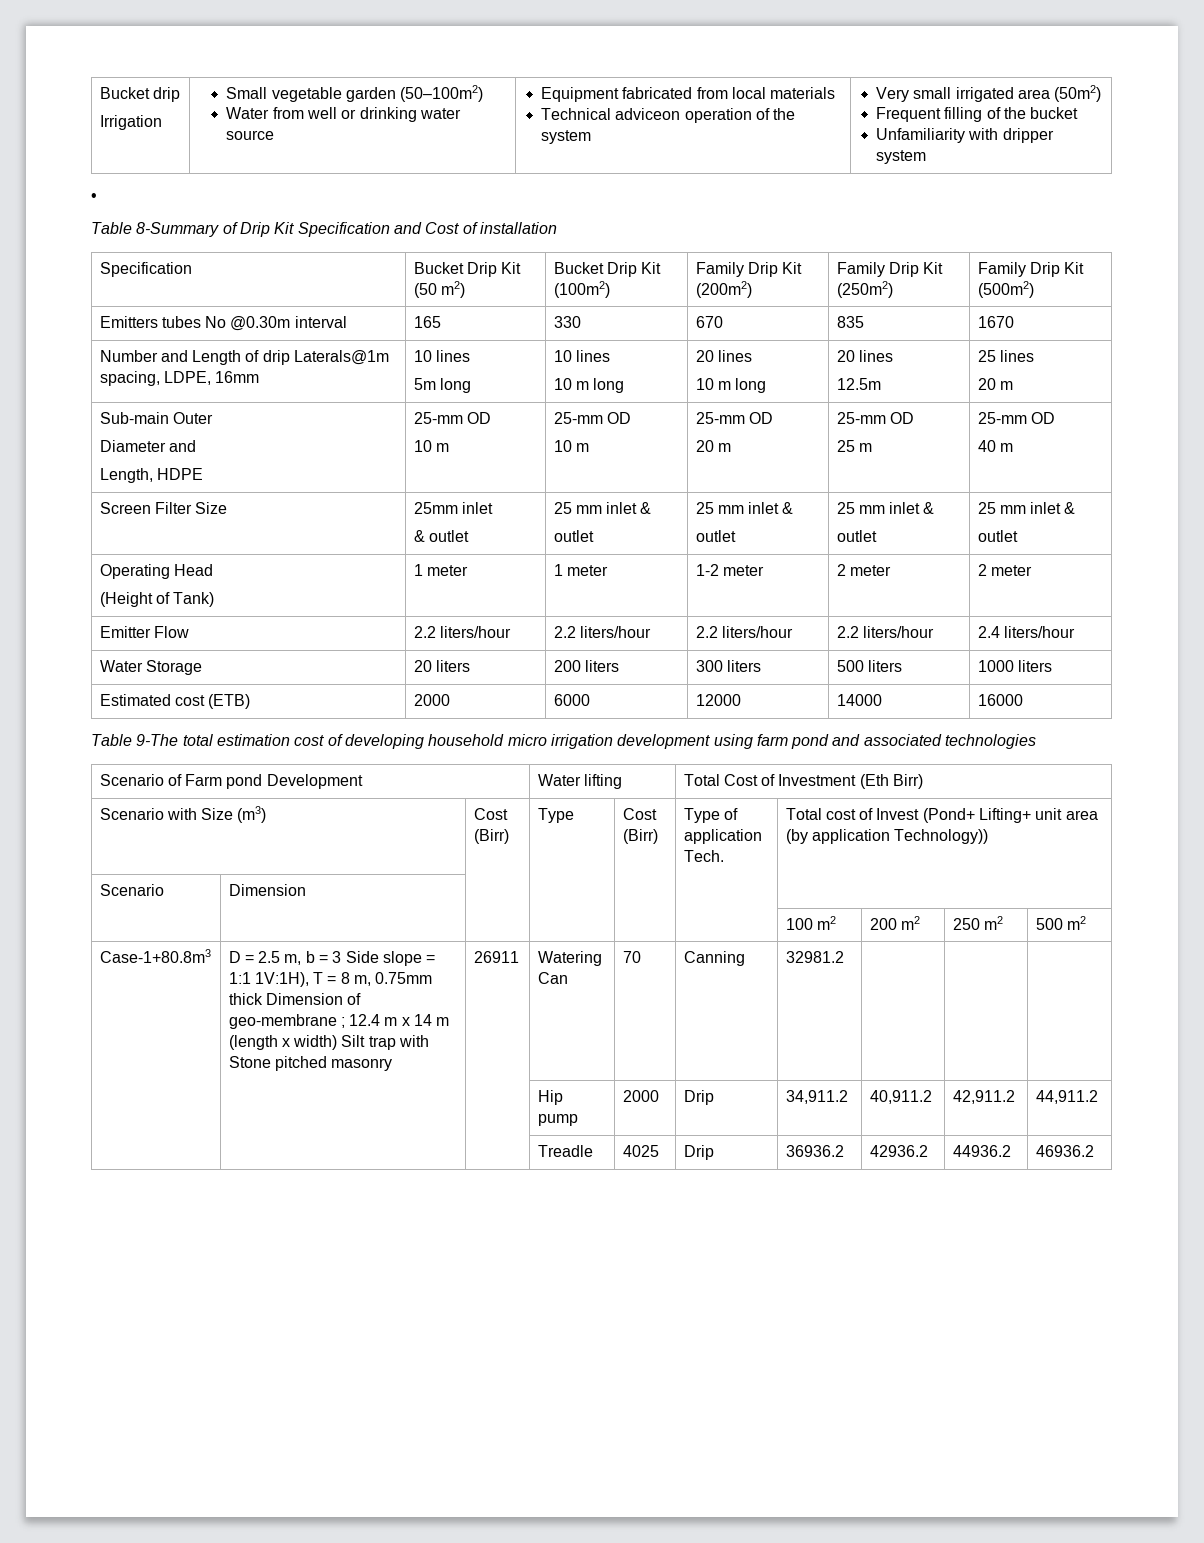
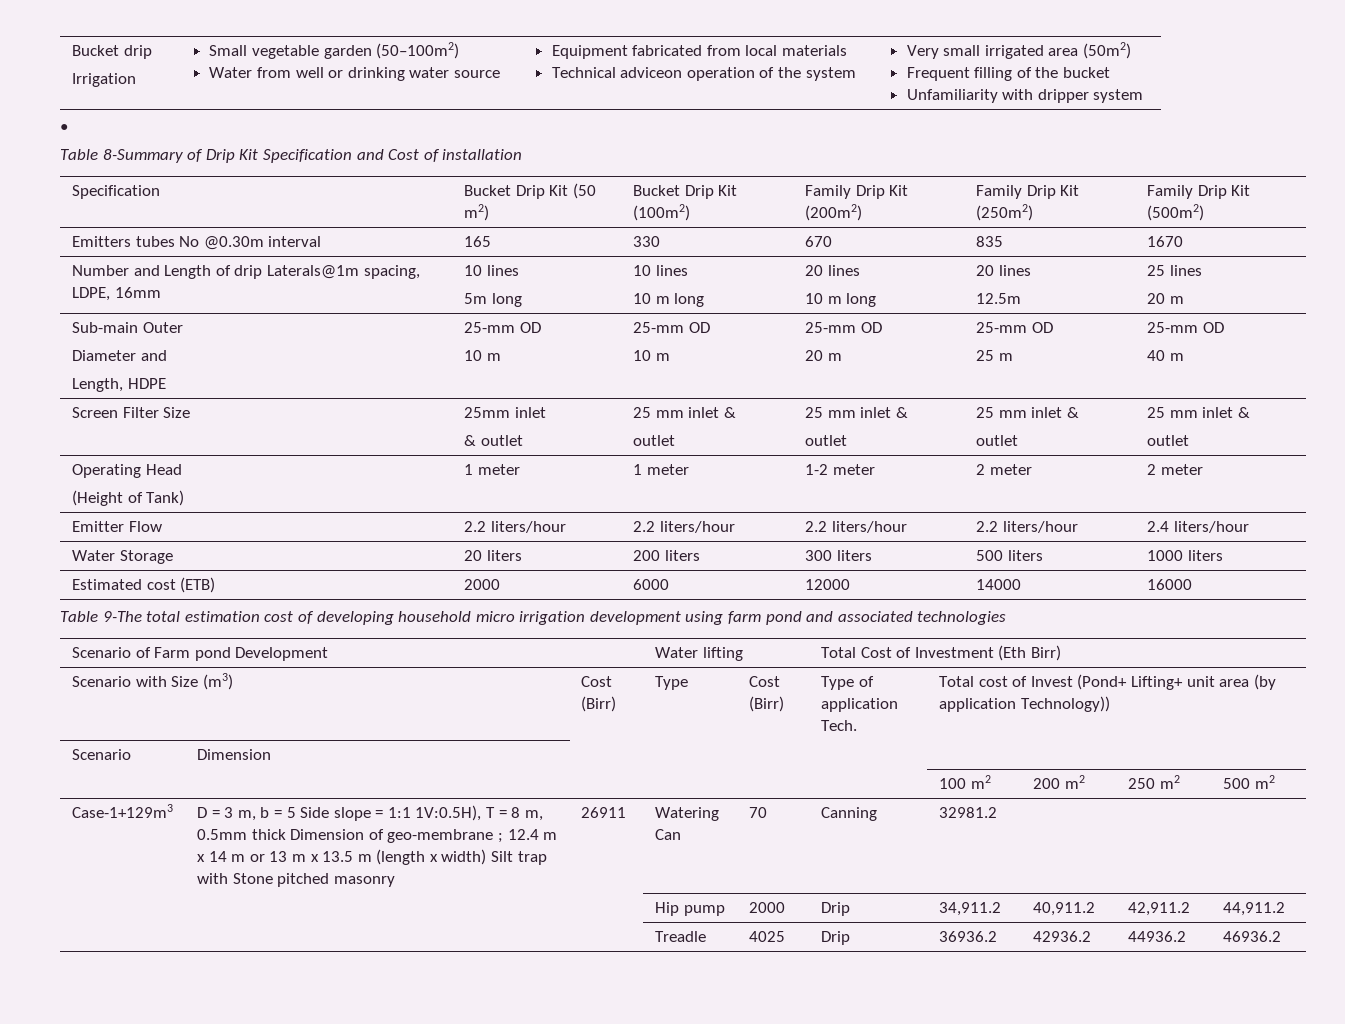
- Case-1+80.8m3
+ Case-1+129m3
- D = 2.5 m, b = 3 Side slope = 1:1 1V:1H), T = 8 m, 0.75mm thick Dimension of geo-membrane ; 12.4 m x 14 m (length x width) Silt trap with Stone pitched masonry
+ D = 3 m, b = 5 Side slope = 1:1 1V:0.5H), T = 8 m, 0.5mm thick Dimension of geo-membrane ; 12.4 m x 14 m or 13 m x 13.5 m (length x width) Silt trap with Stone pitched masonry

